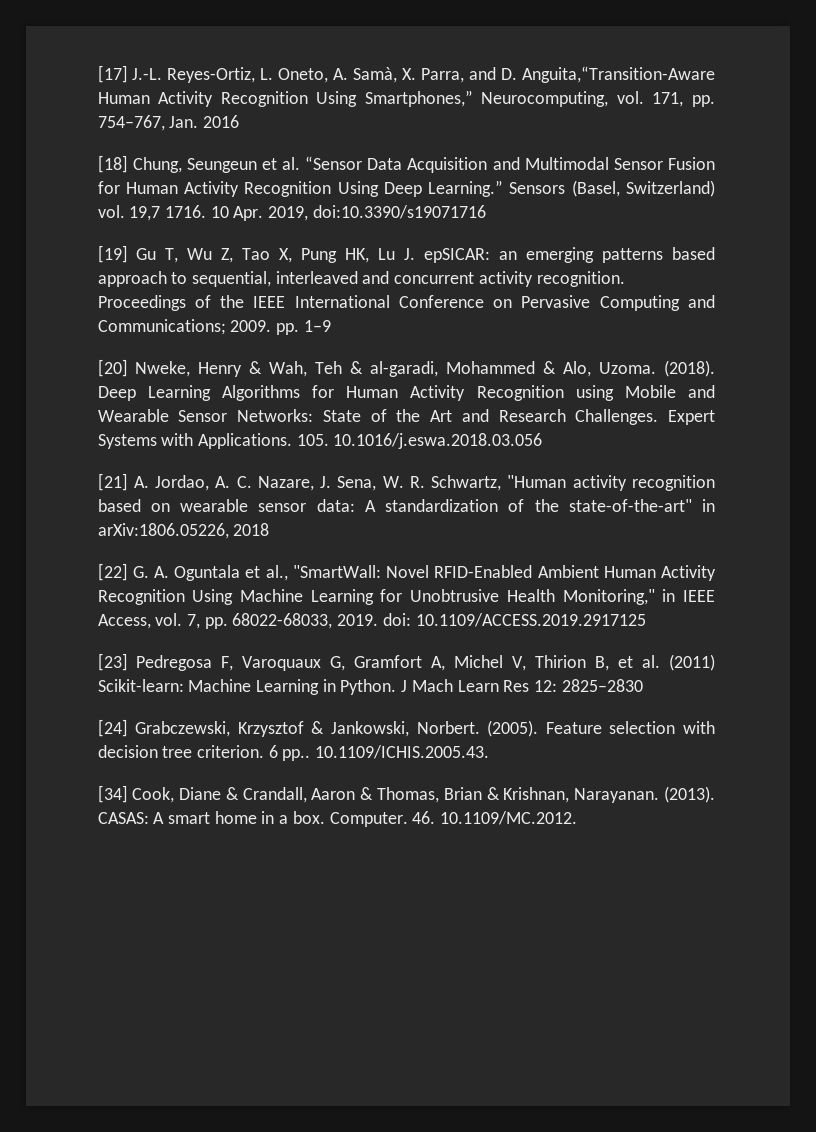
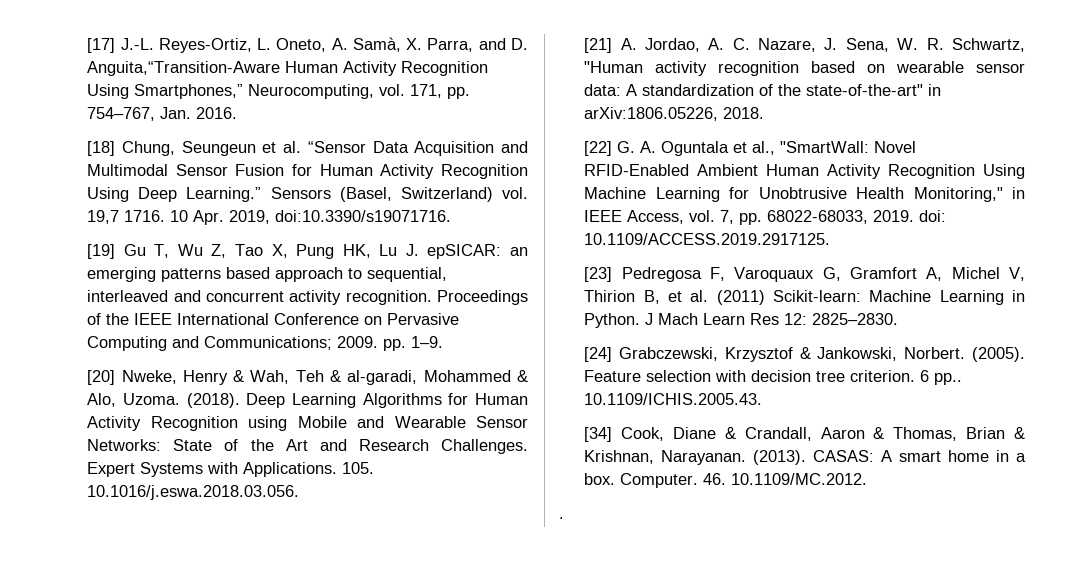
- [17] J.-L. Reyes-Ortiz, L. Oneto, A. Samà, X. Parra, and D. Anguita,“Transition-Aware Human Activity Recognition Using Smartphones,” Neurocomputing, vol. 171, pp. 754–767, Jan. 2016
+ [17] J.-L. Reyes-Ortiz, L. Oneto, A. Samà, X. Parra, and D. Anguita,“Transition-Aware Human Activity Recognition Using Smartphones,” Neurocomputing, vol. 171, pp. 754–767, Jan. 2016.
- 10 Apr. 2019, doi:10.3390/s19071716
+ 10 Apr. 2019, doi:10.3390/s19071716.
- Proceedings of the IEEE International Conference on Pervasive Computing and Communications; 2009. pp. 1–9
+ Proceedings of the IEEE International Conference on Pervasive Computing and Communications; 2009. pp. 1–9.
- 105. 10.1016/j.eswa.2018.03.056
+ 105. 10.1016/j.eswa.2018.03.056.
- [21] A. Jordao, A. C. Nazare, J. Sena, W. R. Schwartz, "Human activity recognition based on wearable sensor data: A standardization of the state-of-the-art" in arXiv:1806.05226, 2018
+ [21] A. Jordao, A. C. Nazare, J. Sena, W. R. Schwartz, "Human activity recognition based on wearable sensor data: A standardization of the state-of-the-art" in arXiv:1806.05226, 2018.
- [22] G. A. Oguntala et al., "SmartWall: Novel RFID-Enabled Ambient Human Activity Recognition Using Machine Learning for Unobtrusive Health Monitoring," in IEEE Access, vol. 7, pp. 68022-68033, 2019. doi: 10.1109/ACCESS.2019.2917125
+ [22] G. A. Oguntala et al., "SmartWall: Novel RFID-Enabled Ambient Human Activity Recognition Using Machine Learning for Unobtrusive Health Monitoring," in IEEE Access, vol. 7, pp. 68022-68033, 2019. doi: 10.1109/ACCESS.2019.2917125.
- J Mach Learn Res 12: 2825–2830
+ J Mach Learn Res 12: 2825–2830.
+ .

